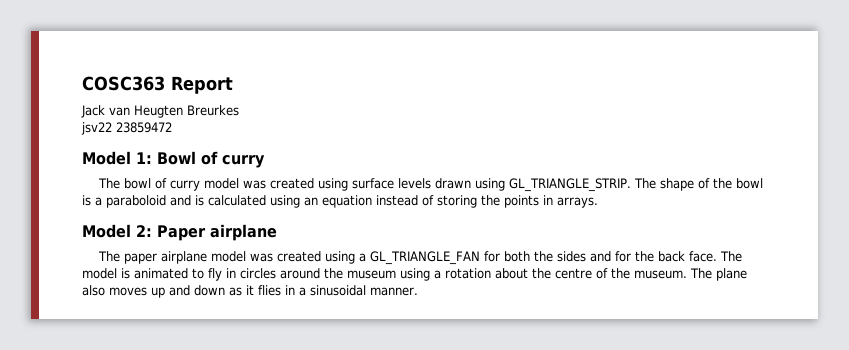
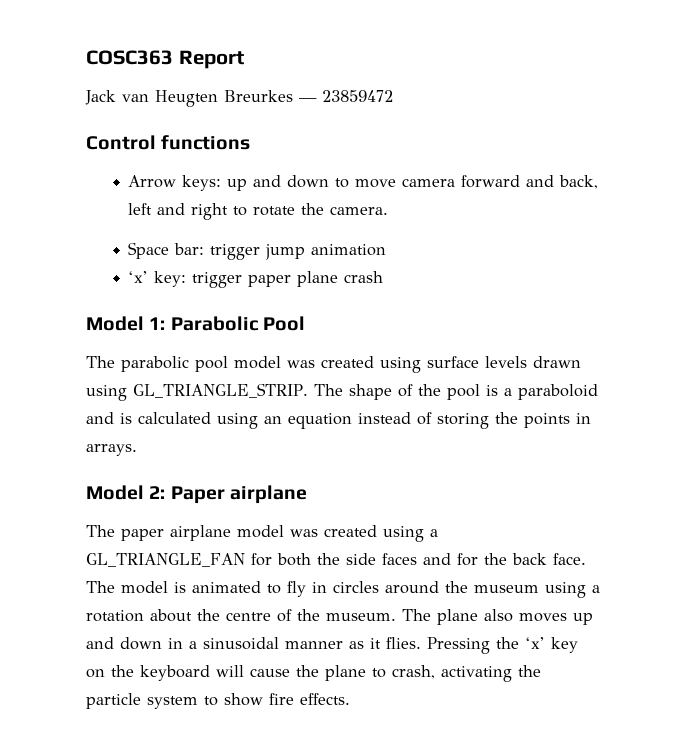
- Jack van Heugten Breurkes
- jsv22 23859472
- Model 1: Bowl of curry
- The bowl of curry model was created using surface levels drawn using GL_TRIANGLE_STRIP.
+ Jack van Heugten Breurkes — 23859472
+ Control functions
+ Arrow keys: up and down to move camera forward and back, left and right to rotate the camera.
+ Space bar: trigger jump animation
+ ‘x’ key: trigger paper plane crash
+ Model 1: Parabolic Pool
+ The parabolic pool model was created using surface levels drawn using GL_TRIANGLE_STRIP.
- The shape of the bowl is a paraboloid and is calculated using an equation instead of storing the points in arrays.
+ The shape of the pool is a paraboloid and is calculated using an equation instead of storing the points in arrays.
- The paper airplane model was created using a GL_TRIANGLE_FAN for both the sides and for the back face.
+ The paper airplane model was created using a GL_TRIANGLE_FAN for both the side faces and for the back face.
- The plane also moves up and down as it flies in a sinusoidal manner.
+ The plane also moves up and down in a sinusoidal manner as it flies. Pressing the ‘x’ key on the keyboard will cause the plane to crash, activating the particle system to show fire effects.

